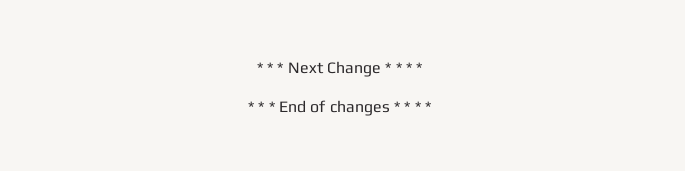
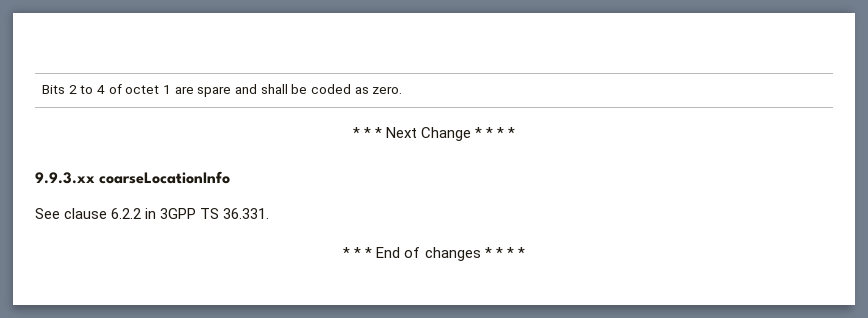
+ Bits 2 to 4 of octet 1 are spare and shall be coded as zero.
+ 9.9.3.xx coarseLocationInfo
+ See clause 6.2.2 in 3GPP TS 36.331.

